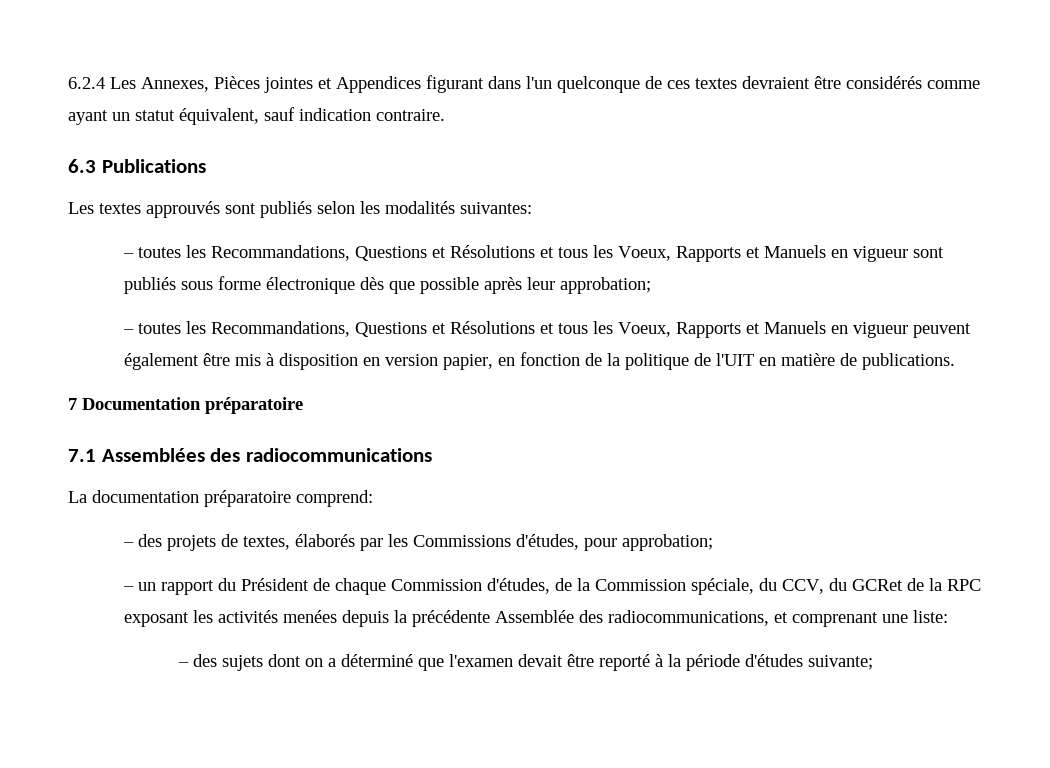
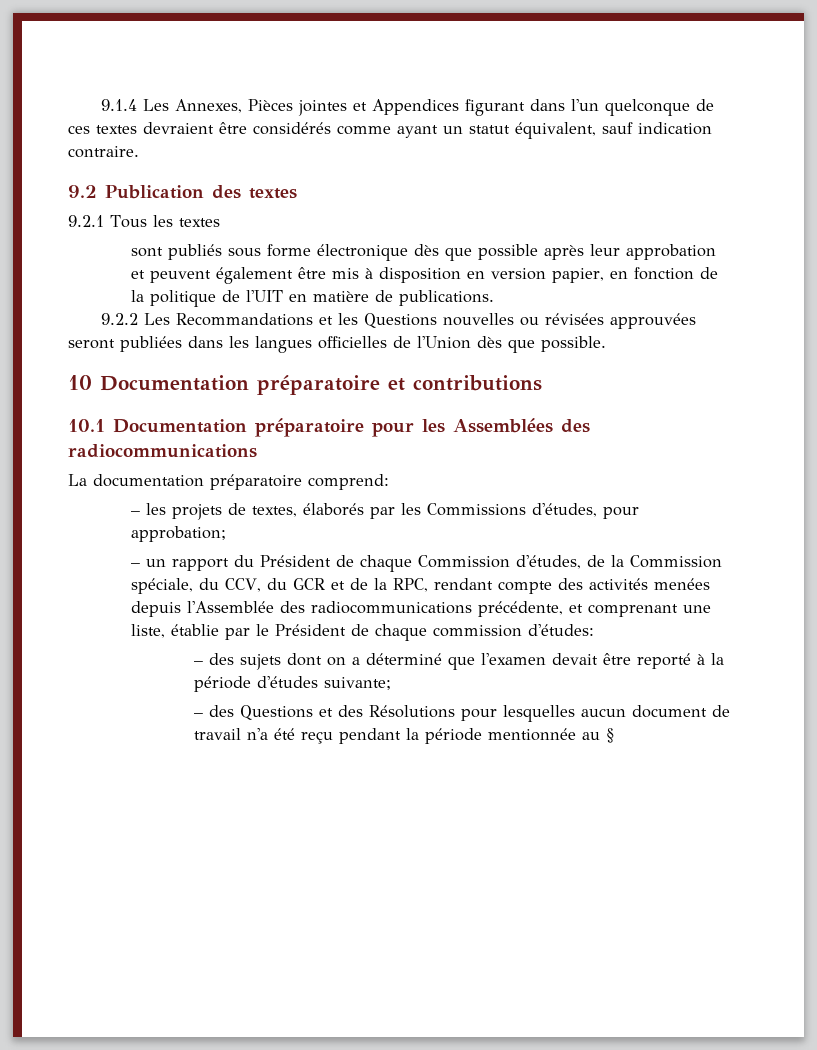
- 6.2.4 Les Annexes, Pièces jointes et Appendices figurant dans l'un quelconque de ces textes devraient être considérés comme ayant un statut équivalent, sauf indication contraire.
+ 9.1.4 Les Annexes, Pièces jointes et Appendices figurant dans l'un quelconque de ces textes devraient être considérés comme ayant un statut équivalent, sauf indication contraire.
- 6.3 Publications
- Les textes approuvés sont publiés selon les modalités suivantes:
- – toutes les Recommandations, Questions et Résolutions et tous les Voeux, Rapports et Manuels en vigueur sont publiés sous forme électronique dès que possible après leur approbation;
- – toutes les Recommandations, Questions et Résolutions et tous les Voeux, Rapports et Manuels en vigueur peuvent également être mis à disposition en version papier, en fonction de la politique de l'UIT en matière de publications.
+ 9.2 Publication des textes
+ 9.2.1 Tous les textes
+ sont publiés sous forme électronique dès que possible après leur approbation et peuvent également être mis à disposition en version papier, en fonction de la politique de l'UIT en matière de publications.
- 7 Documentation préparatoire
- 7.1 Assemblées des radiocommunications
+ 9.2.2 Les Recommandations et les Questions nouvelles ou révisées approuvées seront publiées dans les langues officielles de l'Union dès que possible.
+ 10 Documentation préparatoire et contributions
+ 10.1 Documentation préparatoire pour les Assemblées des radiocommunications
- – des projets de textes, élaborés par les Commissions d'études, pour approbation;
+ – les projets de textes, élaborés par les Commissions d'études, pour approbation;
- – un rapport du Président de chaque Commission d'études, de la Commission spéciale, du CCV, du GCRet de la RPC exposant les activités menées depuis la précédente Assemblée des radiocommunications, et comprenant une liste:
+ – un rapport du Président de chaque Commission d'études, de la Commission spéciale, du CCV, du GCR et de la RPC, rendant compte des activités menées depuis l'Assemblée des radiocommunications précédente, et comprenant une liste, établie par le Président de chaque commission d'études:
+ – des Questions et des Résolutions pour lesquelles aucun document de travail n'a été reçu pendant la période mentionnée au §

